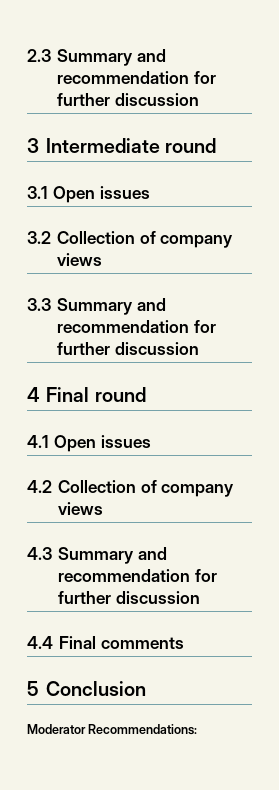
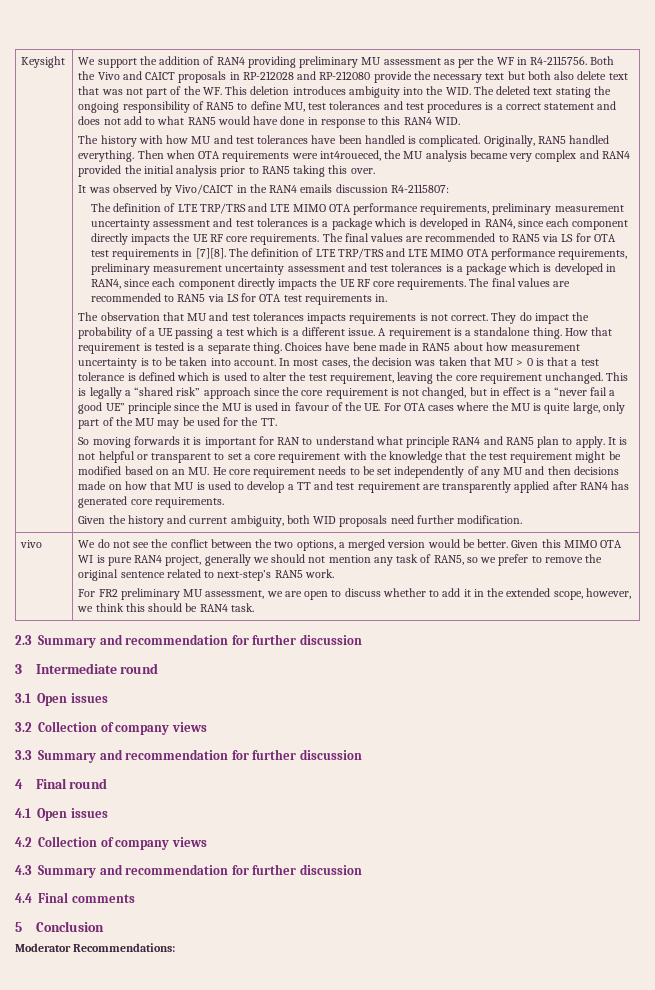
+ Keysight | We support the addition of RAN4 providing preliminary MU assessment as per the WF in R4-2115756. Both the Vivo and CAICT proposals in RP-212028 and RP-212080 provide the necessary text but both also delete text that was not part of the WF. This deletion introduces ambiguity into the WID. The deleted text stating the ongoing responsibility of RAN5 to define MU, test tolerances and test procedures is a correct statement and does not add to what RAN5 would have done in response to this RAN4 WID.
+ The history with how MU and test tolerances have been handled is complicated. Originally, RAN5 handled everything. Then when OTA requirements were int4roueced, the MU analysis became very complex and RAN4 provided the initial analysis prior to RAN5 taking this over.
+ It was observed by Vivo/CAICT in the RAN4 emails discussion R4-2115807:
+ The definition of LTE TRP/TRS and LTE MIMO OTA performance requirements, preliminary measurement uncertainty assessment and test tolerances is a package which is developed in RAN4, since each component directly impacts the UE RF core requirements. The final values are recommended to RAN5 via LS for OTA test requirements in [7][8]. The definition of LTE TRP/TRS and LTE MIMO OTA performance requirements, preliminary measurement uncertainty assessment and test tolerances is a package which is developed in RAN4, since each component directly impacts the UE RF core requirements. The final values are recommended to RAN5 via LS for OTA test requirements in.
+ The observation that MU and test tolerances impacts requirements is not correct. They do impact the probability of a UE passing a test which is a different issue. A requirement is a standalone thing. How that requirement is tested is a separate thing. Choices have bene made in RAN5 about how measurement uncertainty is to be taken into account. In most cases, the decision was taken that MU > 0 is that a test tolerance is defined which is used to alter the test requirement, leaving the core requirement unchanged. This is legally a “shared risk” approach since the core requirement is not changed, but in effect is a “never fail a good UE” principle since the MU is used in favour of the UE. For OTA cases where the MU is quite large, only part of the MU may be used for the TT.
+ So moving forwards it is important for RAN to understand what principle RAN4 and RAN5 plan to apply. It is not helpful or transparent to set a core requirement with the knowledge that the test requirement might be modified based on an MU. He core requirement needs to be set independently of any MU and then decisions made on how that MU is used to develop a TT and test requirement are transparently applied after RAN4 has generated core requirements.
+ Given the history and current ambiguity, both WID proposals need further modification.
+ vivo | We do not see the conflict between the two options, a merged version would be better. Given this MIMO OTA WI is pure RAN4 project, generally we should not mention any task of RAN5, so we prefer to remove the original sentence related to next-step’s RAN5 work.
+ For FR2 preliminary MU assessment, we are open to discuss whether to add it in the extended scope, however, we think this should be RAN4 task.

